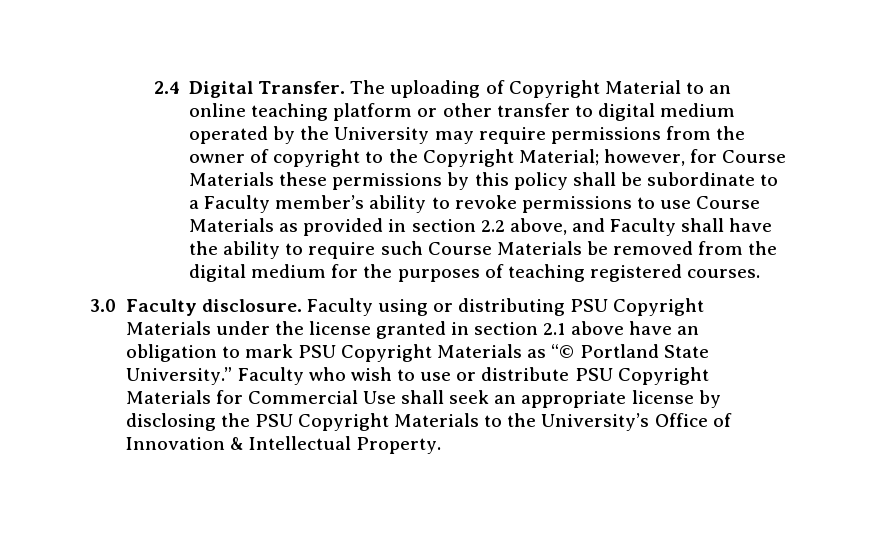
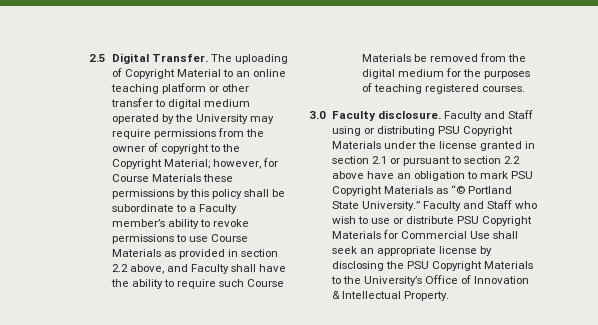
- 2.4 Digital Transfer.
+ 2.5 Digital Transfer.
- Faculty using or distributing PSU Copyright Materials under the license granted in section 2.1 above have an obligation to mark PSU Copyright Materials as “© Portland State University.”
+ Faculty and Staff using or distributing PSU Copyright Materials under the license granted in section 2.1 or pursuant to section 2.2 above have an obligation to mark PSU Copyright Materials as “© Portland State University.”
- Faculty who wish to use or distribute PSU Copyright Materials for Commercial Use shall seek an appropriate license by disclosing the PSU Copyright Materials to the University’s Office of Innovation & Intellectual Property.
+ Faculty and Staff who wish to use or distribute PSU Copyright Materials for Commercial Use shall seek an appropriate license by disclosing the PSU Copyright Materials to the University’s Office of Innovation & Intellectual Property.

